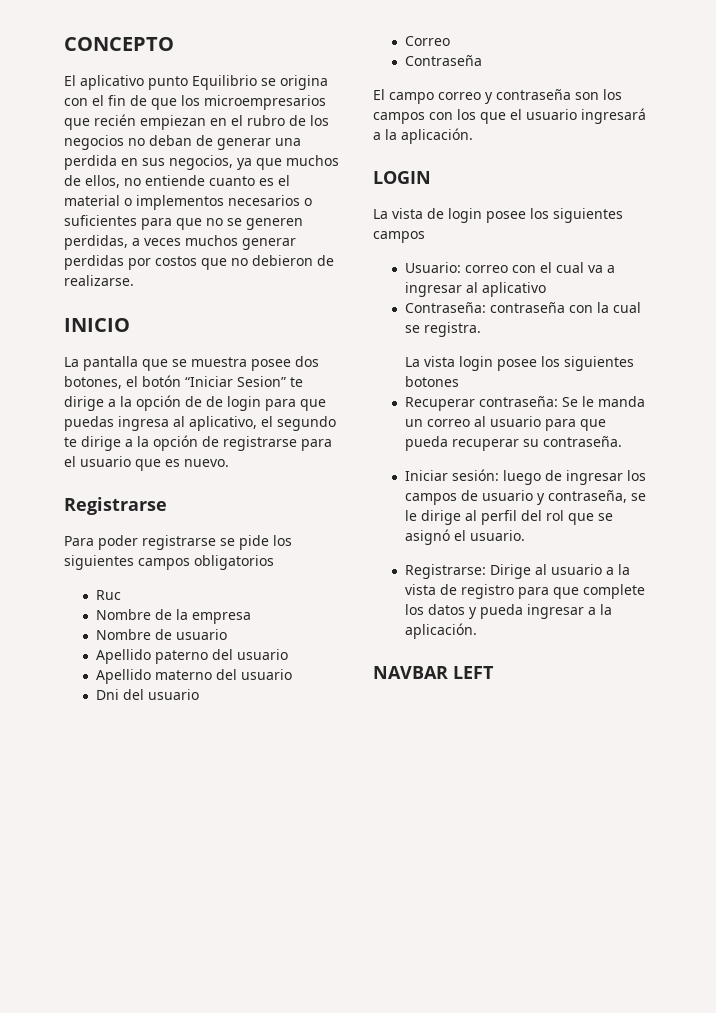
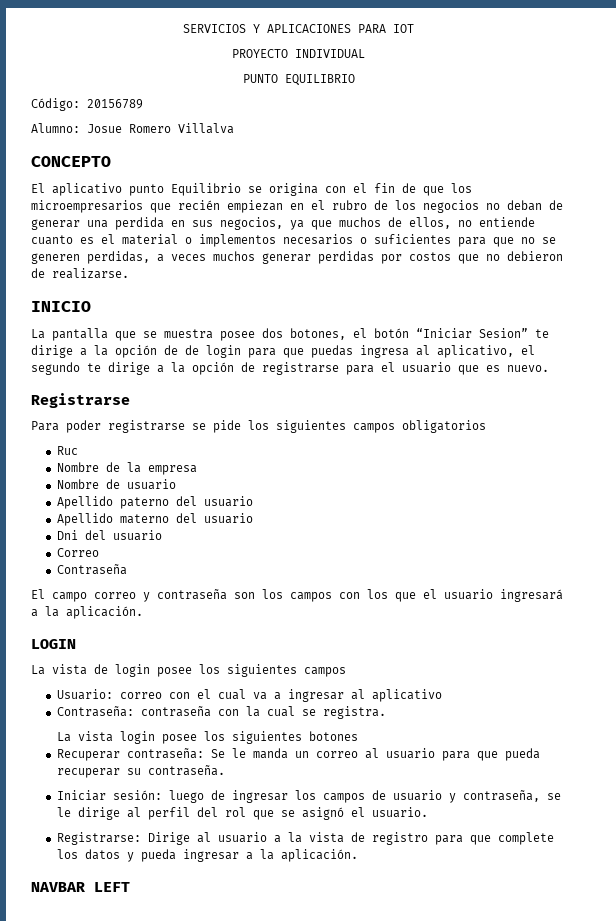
+ SERVICIOS Y APLICACIONES PARA IOT
+ PROYECTO INDIVIDUAL
+ PUNTO EQUILIBRIO
+ Código: 20156789
+ Alumno: Josue Romero Villalva

